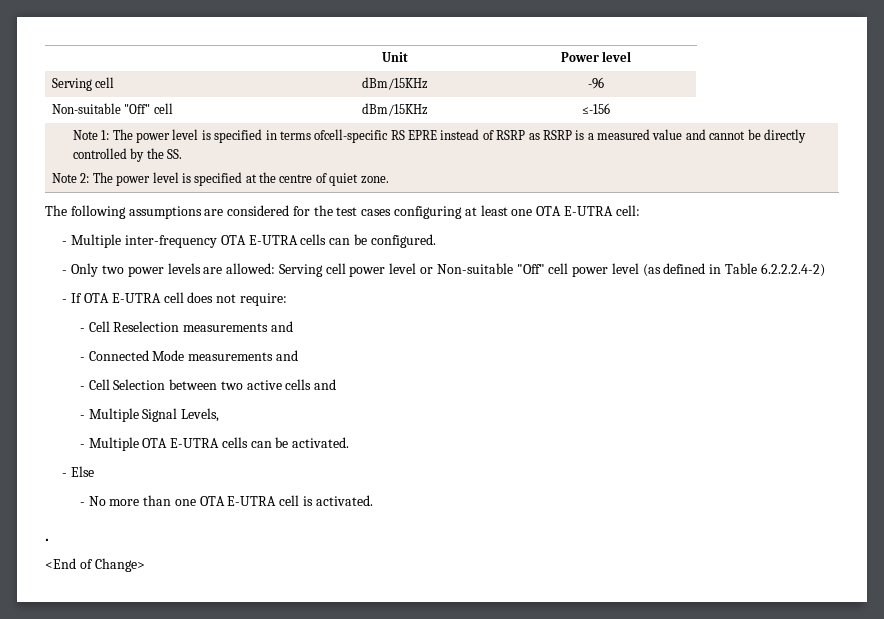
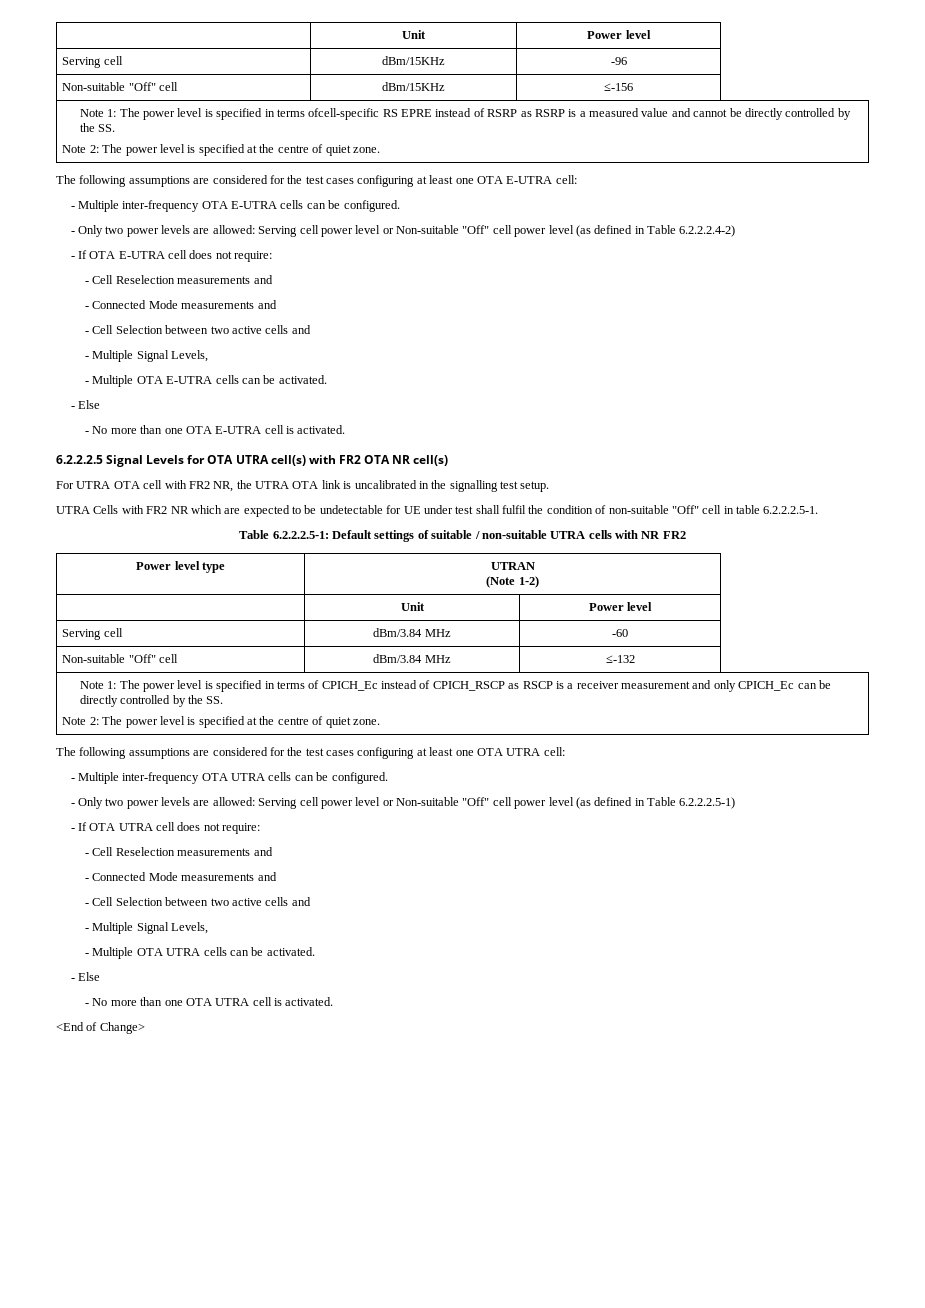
- .
+ 6.2.2.2.5 Signal Levels for OTA UTRA cell(s) with FR2 OTA NR cell(s)
+ For UTRA OTA cell with FR2 NR, the UTRA OTA link is uncalibrated in the signalling test setup.
+ UTRA Cells with FR2 NR which are expected to be undetectable for UE under test shall fulfil the condition of non-suitable "Off" cell in table 6.2.2.2.5-1.
+ Table 6.2.2.2.5-1: Default settings of suitable / non-suitable UTRA cells with NR FR2
+ Power level type | UTRAN
+ (Note 1-2)
+ | Unit | Power level
+ Serving cell | dBm/3.84 MHz | -60
+ Non-suitable "Off" cell | dBm/3.84 MHz | ≤-132
+ Note 1: The power level is specified in terms of CPICH_Ec instead of CPICH_RSCP as RSCP is a receiver measurement and only CPICH_Ec can be directly controlled by the SS.
+ Note 2: The power level is specified at the centre of quiet zone.
+ The following assumptions are considered for the test cases configuring at least one OTA UTRA cell:
+ - Multiple inter-frequency OTA UTRA cells can be configured.
+ - Only two power levels are allowed: Serving cell power level or Non-suitable "Off" cell power level (as defined in Table 6.2.2.2.5-1)
+ - If OTA UTRA cell does not require:
+ - Cell Reselection measurements and
+ - Connected Mode measurements and
+ - Cell Selection between two active cells and
+ - Multiple Signal Levels,
+ - Multiple OTA UTRA cells can be activated.
+ - Else
+ - No more than one OTA UTRA cell is activated.

